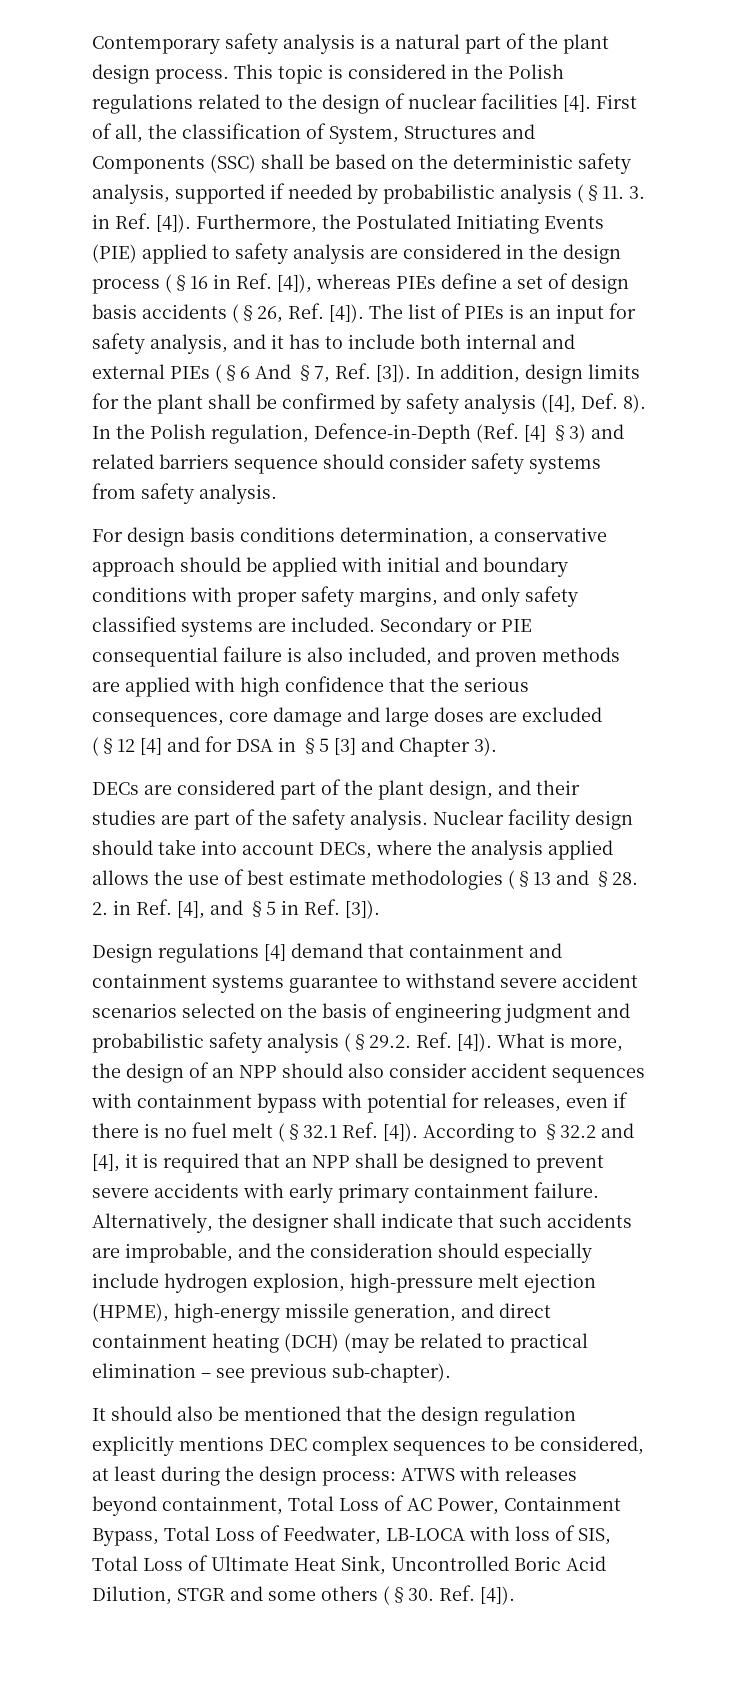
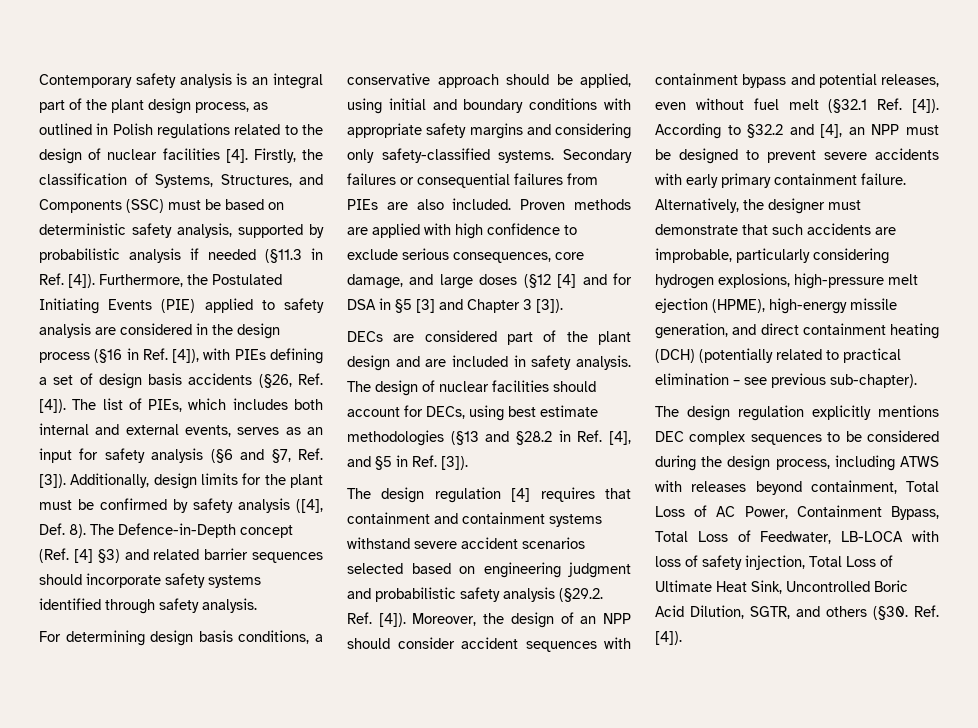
- Contemporary safety analysis is a natural part of the plant design process. This topic is considered in the Polish regulations related to the design of nuclear facilities [4].
+ Contemporary safety analysis is an integral part of the plant design process, as outlined in Polish regulations related to the design of nuclear facilities [4].
- First of all, the classification of System, Structures and Components (SSC) shall be based on the deterministic safety analysis, supported if needed by probabilistic analysis (§11. 3. in Ref. [4]).
+ Firstly, the classification of Systems, Structures, and Components (SSC) must be based on deterministic safety analysis, supported by probabilistic analysis if needed (§11.3 in Ref. [4]).
- Furthermore, the Postulated Initiating Events (PIE) applied to safety analysis are considered in the design process (§16 in Ref. [4]), whereas PIEs define a set of design basis accidents (§26, Ref. [4]).
+ Furthermore, the Postulated Initiating Events (PIE) applied to safety analysis are considered in the design process (§16 in Ref. [4]), with PIEs defining a set of design basis accidents (§26, Ref. [4]).
- The list of PIEs is an input for safety analysis, and it has to include both internal and external PIEs (§6 And §7, Ref. [3]).
+ The list of PIEs, which includes both internal and external events, serves as an input for safety analysis (§6 and §7, Ref. [3]).
- In addition, design limits for the plant shall be confirmed by safety analysis ([4], Def. 8).
+ Additionally, design limits for the plant must be confirmed by safety analysis ([4], Def. 8).
- In the Polish regulation, Defence-in-Depth (Ref. [4] §3) and related barriers sequence should consider safety systems from safety analysis.
+ The Defence-in-Depth concept (Ref. [4] §3) and related barrier sequences should incorporate safety systems identified through safety analysis.
- For design basis conditions determination, a conservative approach should be applied with initial and boundary conditions with proper safety margins, and only safety classified systems are included. Secondary or PIE consequential failure is also included, and proven methods are applied with high confidence that the serious consequences, core damage and large doses are excluded (§12 [4] and for DSA in §5 [3] and Chapter 3).
+ For determining design basis conditions, a conservative approach should be applied, using initial and boundary conditions with appropriate safety margins and considering only safety-classified systems. Secondary failures or consequential failures from PIEs are also included. Proven methods are applied with high confidence to exclude serious consequences, core damage, and large doses (§12 [4] and for DSA in §5 [3] and Chapter 3 [3]).
- DECs are considered part of the plant design, and their studies are part of the safety analysis. Nuclear facility design should take into account DECs, where the analysis applied allows the use of best estimate methodologies (§13 and §28. 2. in Ref. [4], and §5 in Ref. [3]).
+ DECs are considered part of the plant design and are included in safety analysis. The design of nuclear facilities should account for DECs, using best estimate methodologies (§13 and §28.2 in Ref. [4], and §5 in Ref. [3]).
- Design regulations [4] demand that containment and containment systems guarantee to withstand severe accident scenarios selected on the basis of engineering judgment and probabilistic safety analysis (§29.2. Ref. [4]).
+ The design regulation [4] requires that containment and containment systems withstand severe accident scenarios selected based on engineering judgment and probabilistic safety analysis (§29.2. Ref. [4]).
- What is more, the design of an NPP should also consider accident sequences with containment bypass with potential for releases, even if there is no fuel melt (§32.1 Ref. [4]).
+ Moreover, the design of an NPP should consider accident sequences with containment bypass and potential releases, even without fuel melt (§32.1 Ref. [4]).
- According to §32.2 and [4], it is required that an NPP shall be designed to prevent severe accidents with early primary containment failure.
+ According to §32.2 and [4], an NPP must be designed to prevent severe accidents with early primary containment failure.
- Alternatively, the designer shall indicate that such accidents are improbable, and the consideration should especially include hydrogen explosion, high-pressure melt ejection (HPME), high-energy missile generation, and direct containment heating (DCH) (may be related to practical elimination – see previous sub-chapter).
+ Alternatively, the designer must demonstrate that such accidents are improbable, particularly considering hydrogen explosions, high-pressure melt ejection (HPME), high-energy missile generation, and direct containment heating (DCH) (potentially related to practical elimination – see previous sub-chapter).
- It should also be mentioned that the design regulation explicitly mentions DEC complex sequences to be considered, at least during the design process: ATWS with releases beyond containment, Total Loss of AC Power, Containment Bypass, Total Loss of Feedwater, LB-LOCA with loss of SIS, Total Loss of Ultimate Heat Sink, Uncontrolled Boric Acid Dilution, STGR and some others (§30.
+ The design regulation explicitly mentions DEC complex sequences to be considered during the design process, including ATWS with releases beyond containment, Total Loss of AC Power, Containment Bypass, Total Loss of Feedwater, LB-LOCA with loss of safety injection, Total Loss of Ultimate Heat Sink, Uncontrolled Boric Acid Dilution, SGTR, and others (§30.

